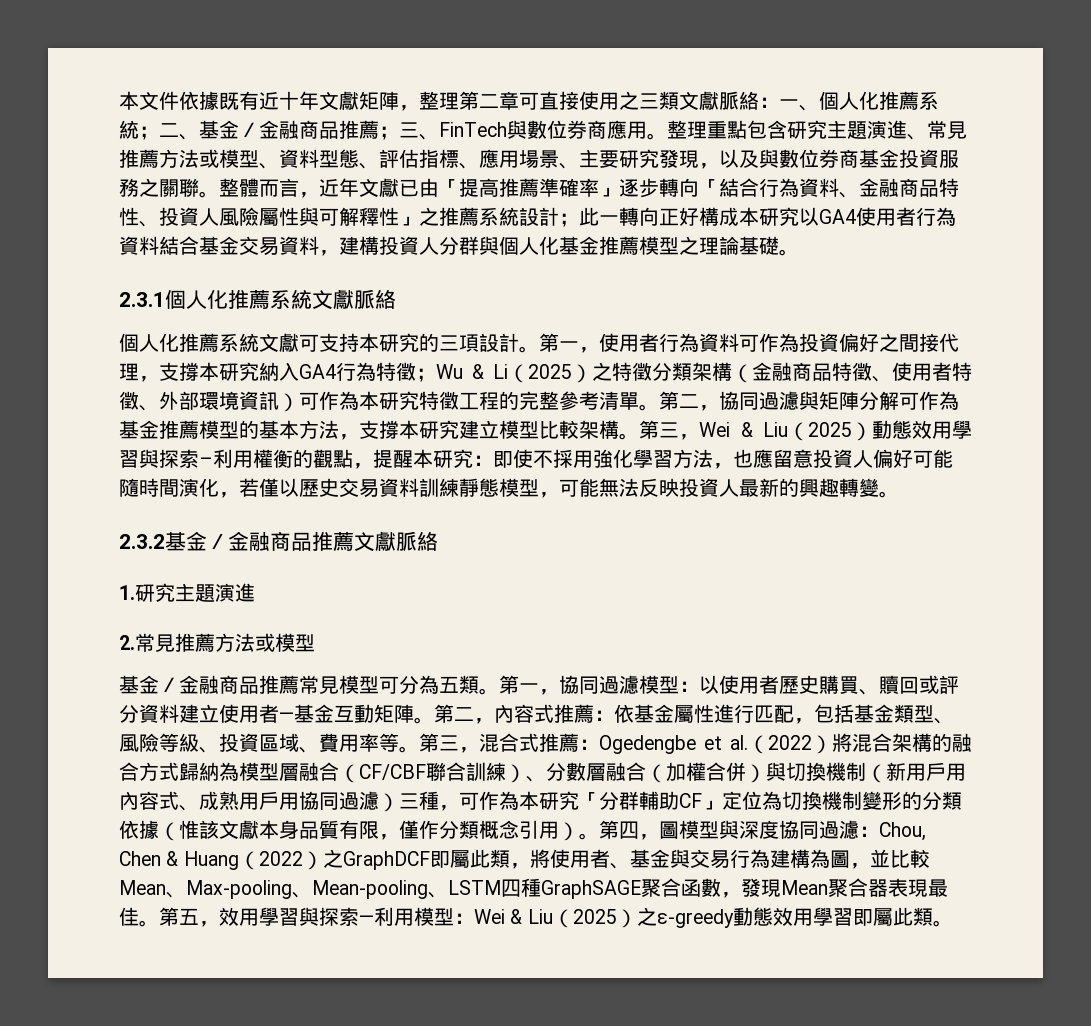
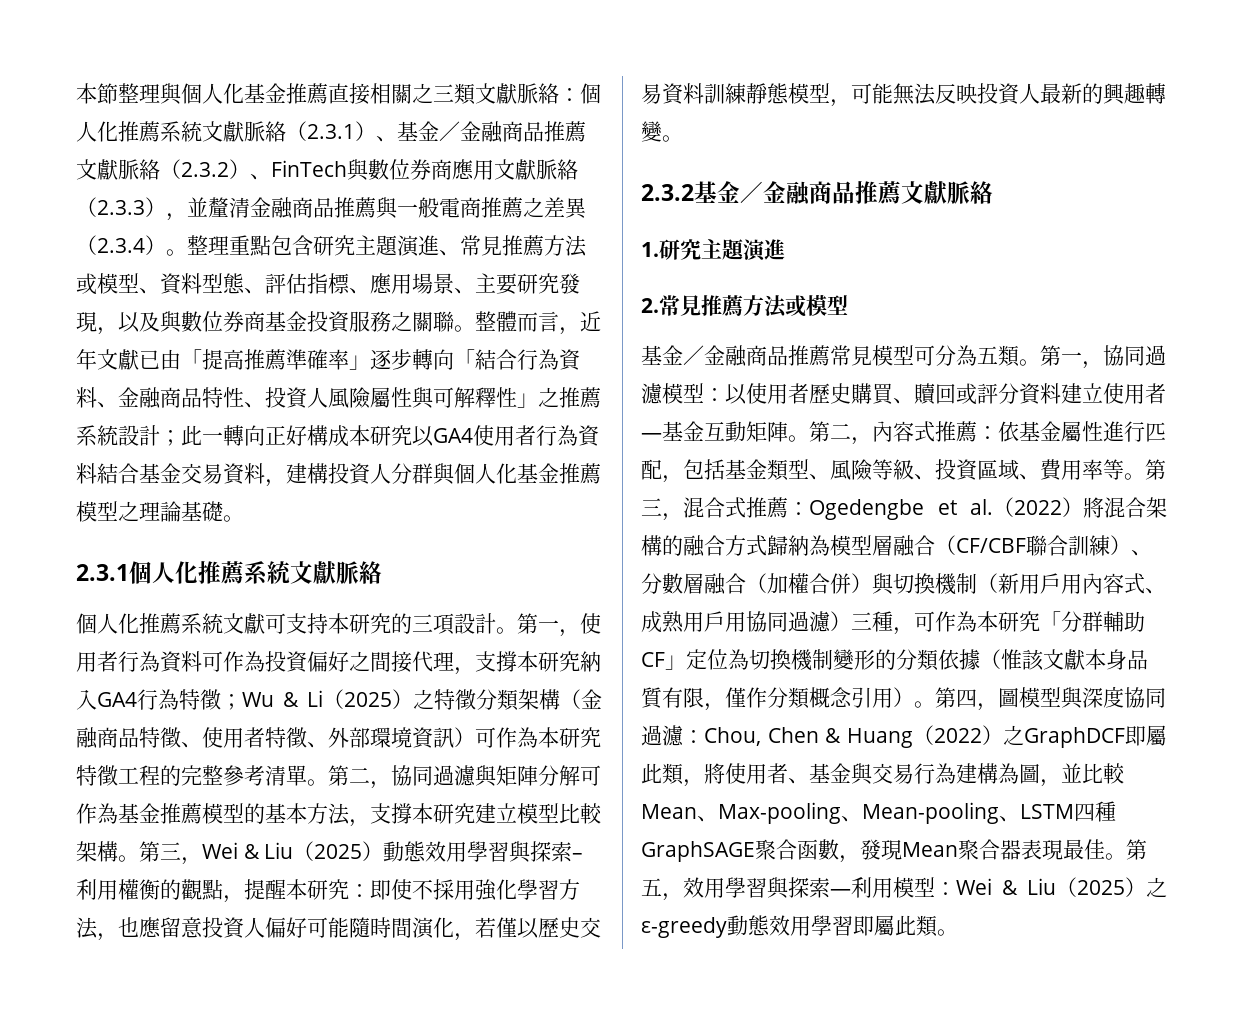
- 本文件依據既有近十年文獻矩陣，整理第二章可直接使用之三類文獻脈絡：一、個人化推薦系統；二、基金／金融商品推薦；三、FinTech與數位券商應用。
+ 本節整理與個人化基金推薦直接相關之三類文獻脈絡：個人化推薦系統文獻脈絡（2.3.1）、基金／金融商品推薦文獻脈絡（2.3.2）、FinTech與數位券商應用文獻脈絡（2.3.3），並釐清金融商品推薦與一般電商推薦之差異（2.3.4）。

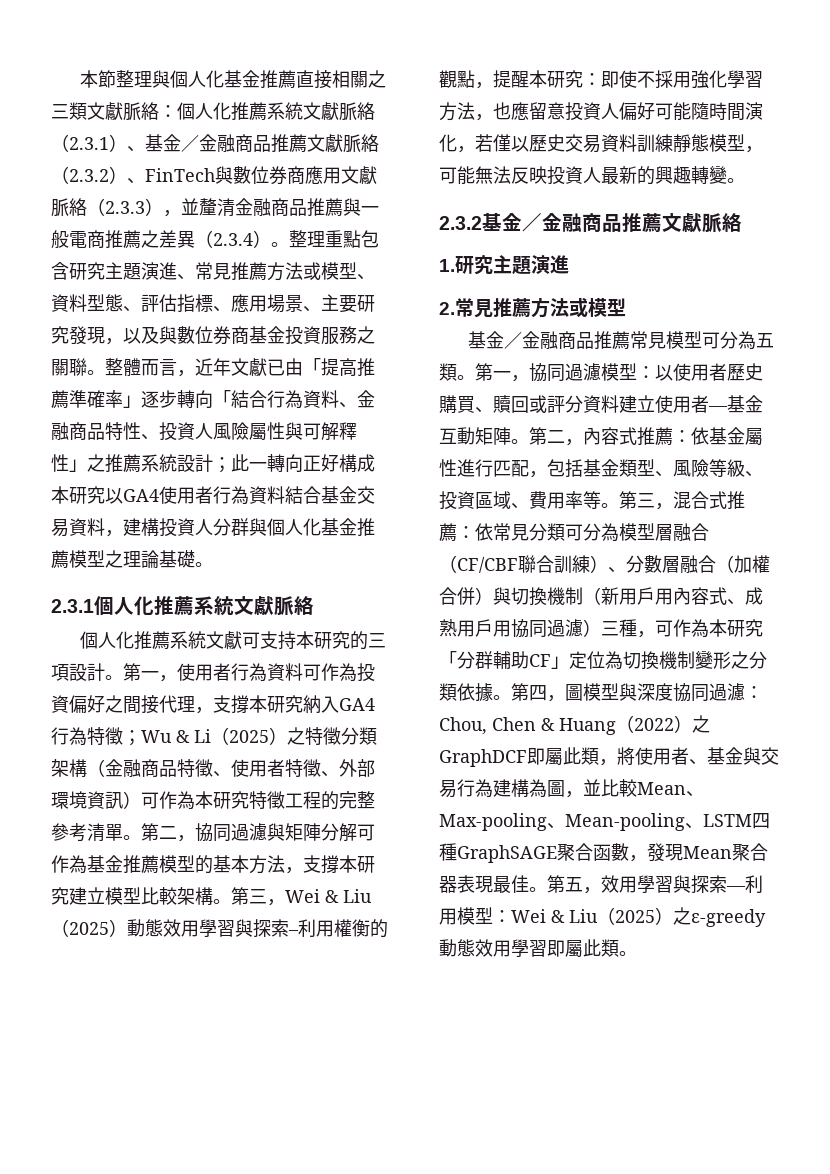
- 第三，混合式推薦：Ogedengbe et al.（2022）將混合架構的融合方式歸納為模型層融合（CF/CBF聯合訓練）、分數層融合（加權合併）與切換機制（新用戶用內容式、成熟用戶用協同過濾）三種，可作為本研究「分群輔助CF」定位為切換機制變形的分類依據（惟該文獻本身品質有限，僅作分類概念引用）。
+ 第三，混合式推薦：依常見分類可分為模型層融合（CF/CBF聯合訓練）、分數層融合（加權合併）與切換機制（新用戶用內容式、成熟用戶用協同過濾）三種，可作為本研究「分群輔助CF」定位為切換機制變形之分類依據。

